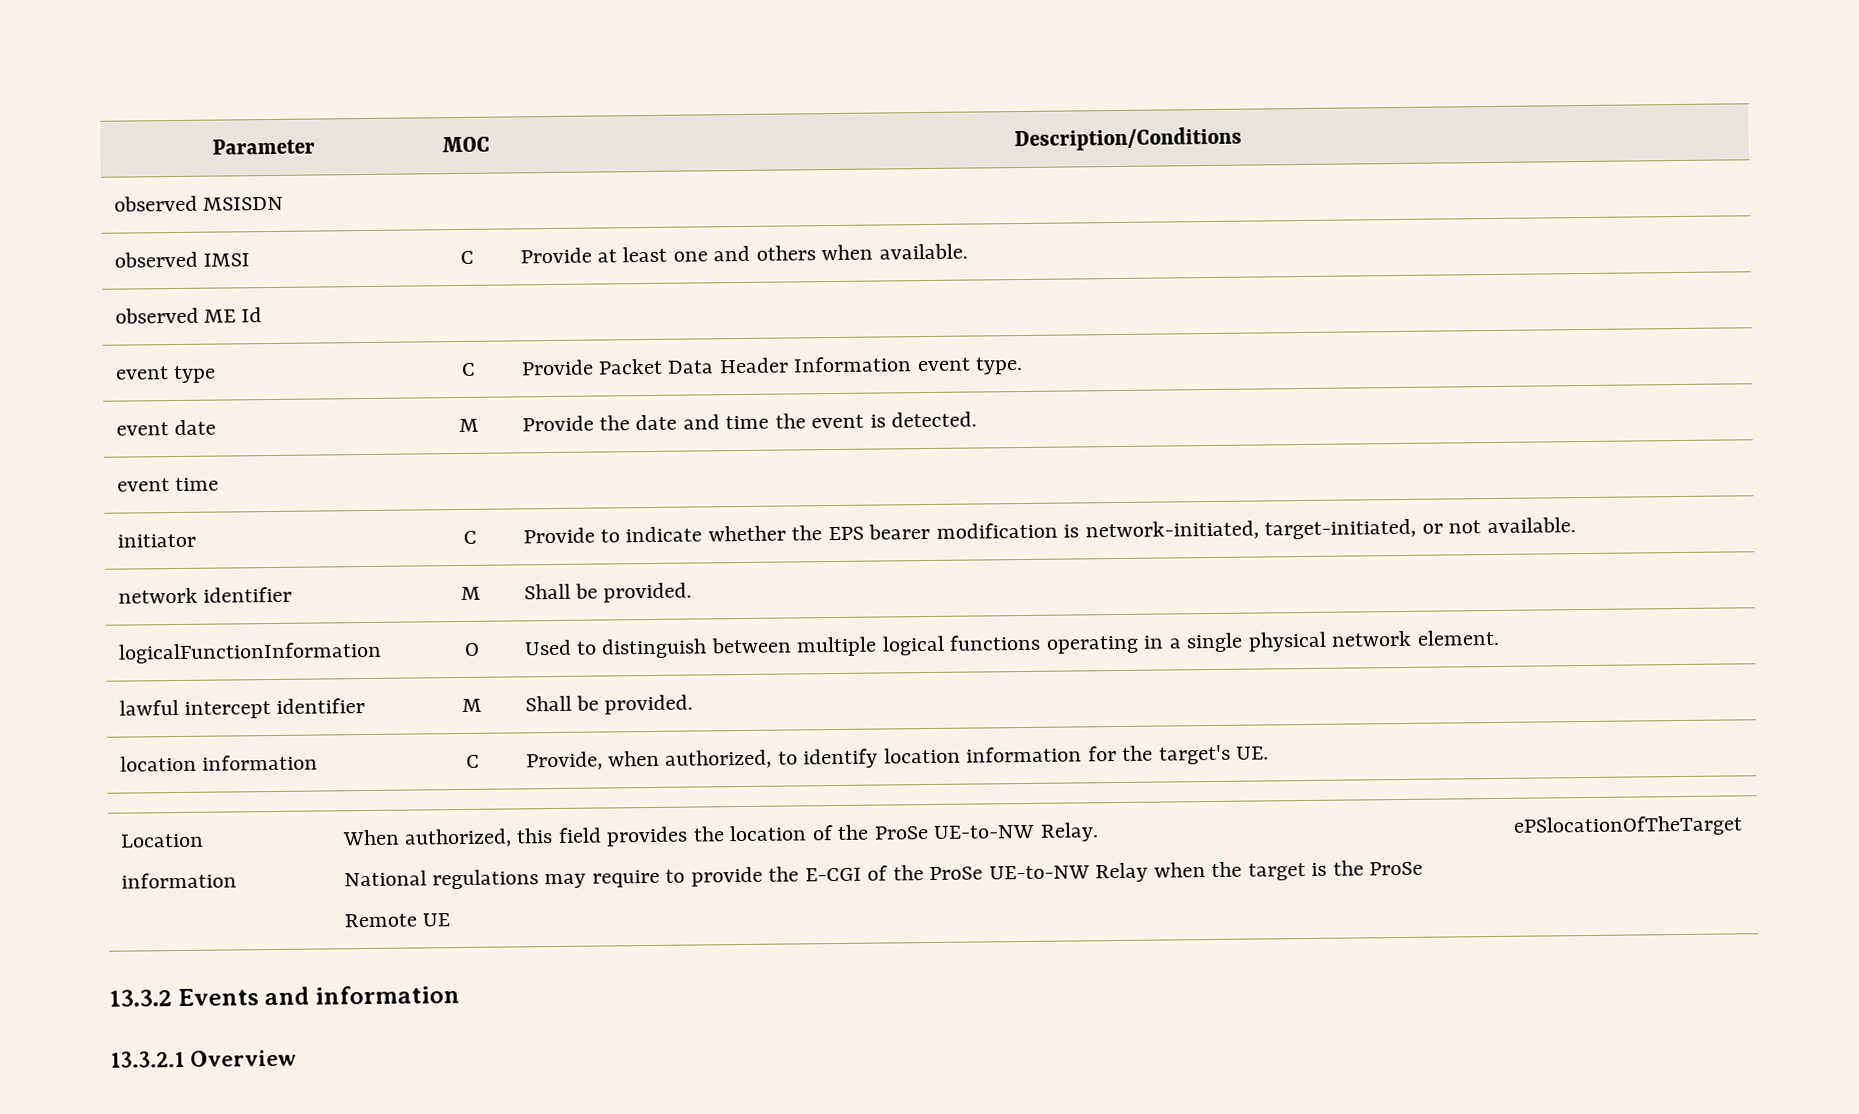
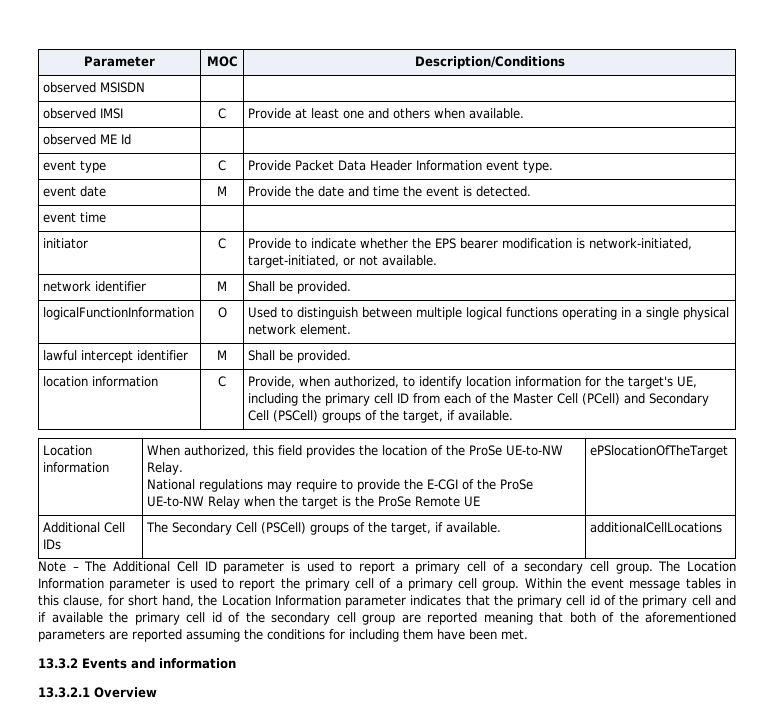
- location information | C | Provide, when authorized, to identify location information for the target's UE.
+ location information | C | Provide, when authorized, to identify location information for the target's UE, including the primary cell ID from each of the Master Cell (PCell) and Secondary Cell (PSCell) groups of the target, if available.
+ Additional Cell IDs | The Secondary Cell (PSCell) groups of the target, if available. | additionalCellLocations
+ Note – The Additional Cell ID parameter is used to report a primary cell of a secondary cell group. The Location Information parameter is used to report the primary cell of a primary cell group. Within the event message tables in this clause, for short hand, the Location Information parameter indicates that the primary cell id of the primary cell and if available the primary cell id of the secondary cell group are reported meaning that both of the aforementioned parameters are reported assuming the conditions for including them have been met.

